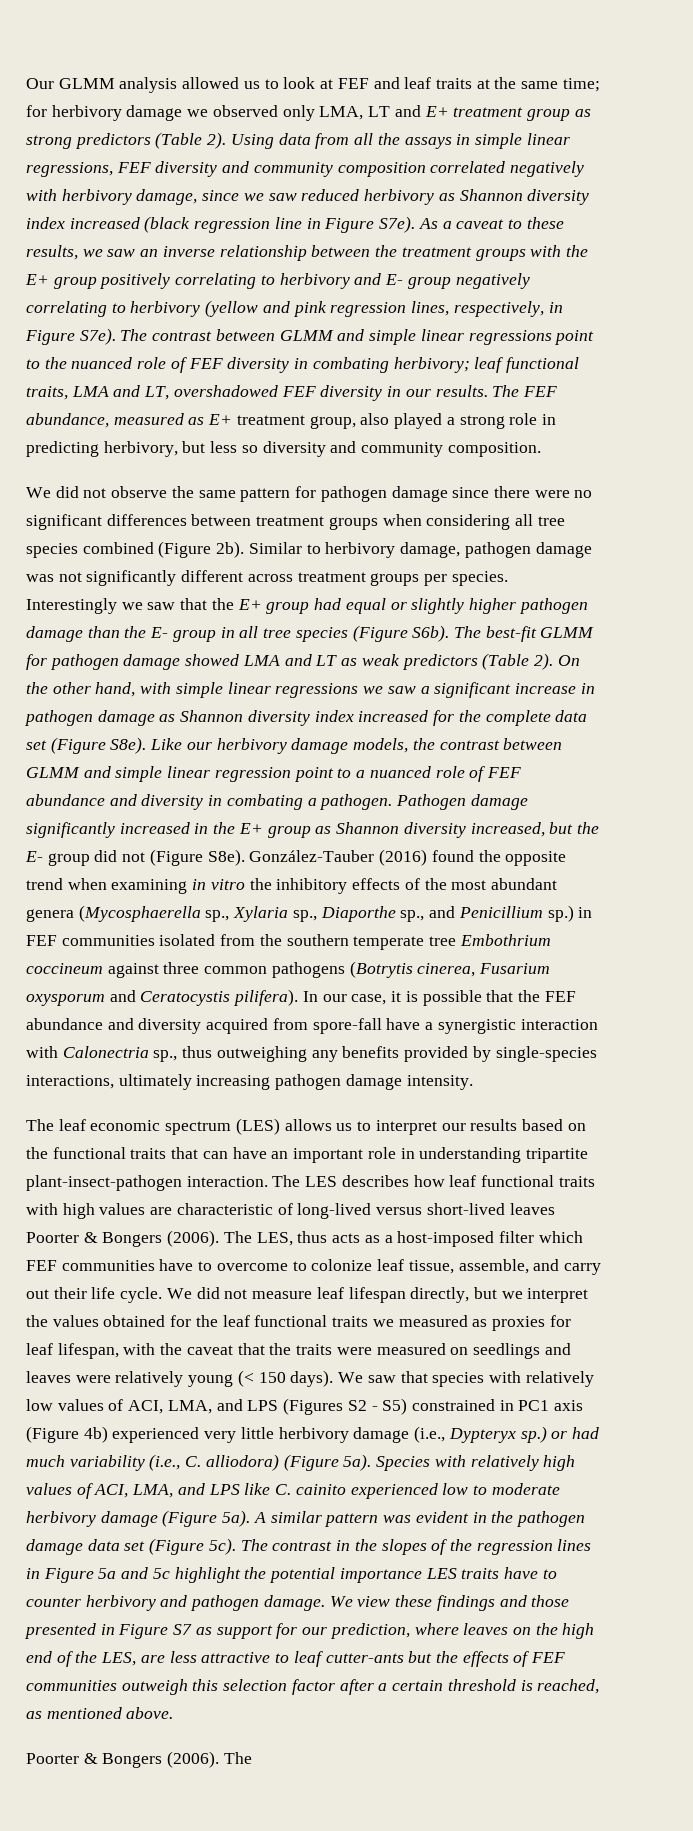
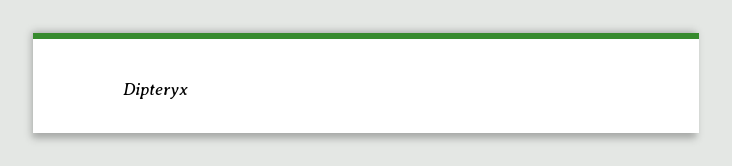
- Our GLMM analysis allowed us to look at FEF and leaf traits at the same time; for herbivory damage we observed only LMA, LT and E+ treatment group as strong predictors (Table 2). Using data from all the assays in simple linear regressions, FEF diversity and community composition correlated negatively with herbivory damage, since we saw reduced herbivory as Shannon diversity index increased (black regression line in Figure S7e). As a caveat to these results, we saw an inverse relationship between the treatment groups with the E+ group positively correlating to herbivory and E- group negatively correlating to herbivory (yellow and pink regression lines, respectively, in Figure S7e). The contrast between GLMM and simple linear regressions point to the nuanced role of FEF diversity in combating herbivory; leaf functional traits, LMA and LT, overshadowed FEF diversity in our results. The FEF abundance, measured as E+ treatment group, also played a strong role in predicting herbivory, but less so diversity and community composition.
- We did not observe the same pattern for pathogen damage since there were no significant differences between treatment groups when considering all tree species combined (Figure 2b). Similar to herbivory damage, pathogen damage was not significantly different across treatment groups per species. Interestingly we saw that the E+ group had equal or slightly higher pathogen damage than the E- group in all tree species (Figure S6b). The best-fit GLMM for pathogen damage showed LMA and LT as weak predictors (Table 2). On the other hand, with simple linear regressions we saw a significant increase in pathogen damage as Shannon diversity index increased for the complete data set (Figure S8e). Like our herbivory damage models, the contrast between GLMM and simple linear regression point to a nuanced role of FEF abundance and diversity in combating a pathogen. Pathogen damage significantly increased in the E+ group as Shannon diversity increased, but the E- group did not (Figure S8e). González-Tauber (2016) found the opposite trend when examining in vitro the inhibitory effects of the most abundant genera (Mycosphaerella sp., Xylaria sp., Diaporthe sp., and Penicillium sp.) in FEF communities isolated from the southern temperate tree Embothrium coccineum against three common pathogens (Botrytis cinerea, Fusarium oxysporum and Ceratocystis pilifera). In our case, it is possible that the FEF abundance and diversity acquired from spore-fall have a synergistic interaction with Calonectria sp., thus outweighing any benefits provided by single-species interactions, ultimately increasing pathogen damage intensity.
- The leaf economic spectrum (LES) allows us to interpret our results based on the functional traits that can have an important role in understanding tripartite plant-insect-pathogen interaction. The LES describes how leaf functional traits with high values are characteristic of long-lived versus short-lived leaves Poorter & Bongers (2006). The LES, thus acts as a host-imposed filter which FEF communities have to overcome to colonize leaf tissue, assemble, and carry out their life cycle. We did not measure leaf lifespan directly, but we interpret the values obtained for the leaf functional traits we measured as proxies for leaf lifespan, with the caveat that the traits were measured on seedlings and leaves were relatively young (< 150 days). We saw that species with relatively low values of ACI, LMA, and LPS (Figures S2 - S5) constrained in PC1 axis (Figure 4b) experienced very little herbivory damage (i.e., Dypteryx sp.) or had much variability (i.e., C. alliodora) (Figure 5a). Species with relatively high values of ACI, LMA, and LPS like C. cainito experienced low to moderate herbivory damage (Figure 5a). A similar pattern was evident in the pathogen damage data set (Figure 5c). The contrast in the slopes of the regression lines in Figure 5a and 5c highlight the potential importance LES traits have to counter herbivory and pathogen damage. We view these findings and those presented in Figure S7 as support for our prediction, where leaves on the high end of the LES, are less attractive to leaf cutter-ants but the effects of FEF communities outweigh this selection factor after a certain threshold is reached, as mentioned above.
- Poorter & Bongers (2006). The
+ Dipteryx

